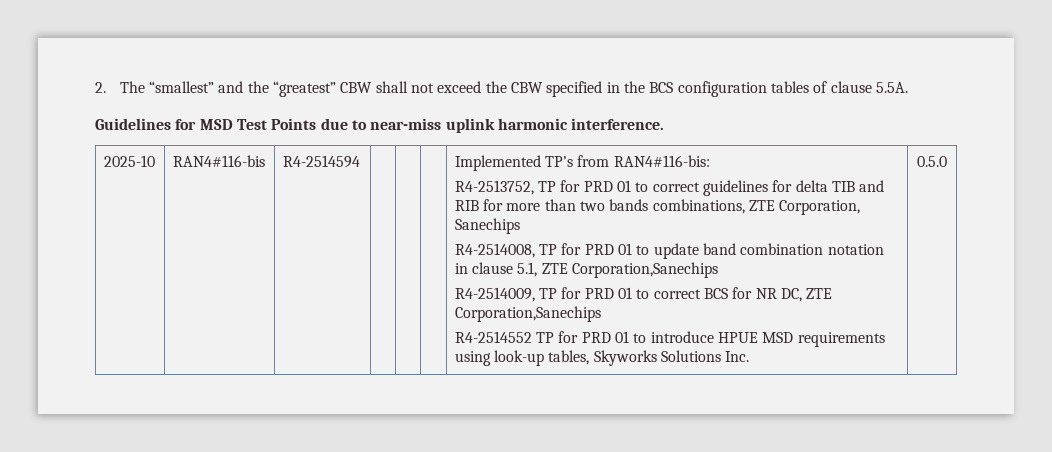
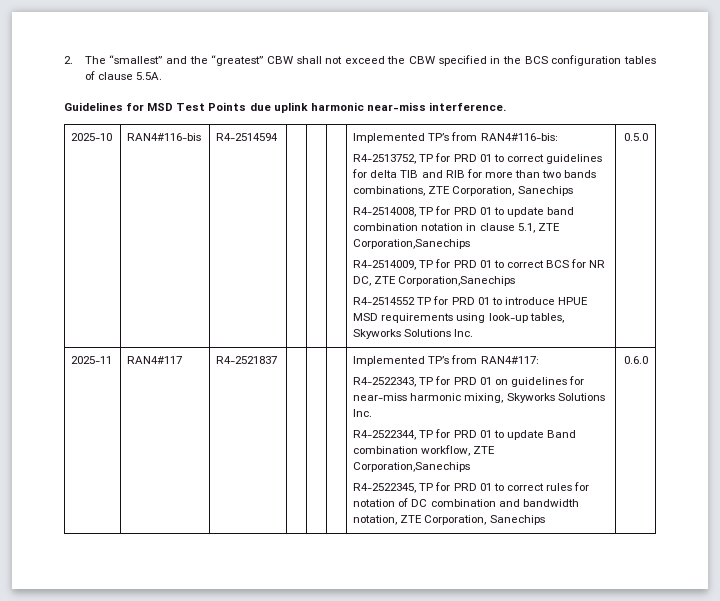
- Guidelines for MSD Test Points due to near-miss uplink harmonic interference.
+ Guidelines for MSD Test Points due uplink harmonic near-miss interference.
+ 2025-11 | RAN4#117 | R4-2521837 | | | | Implemented TP’s from RAN4#117:
+ R4-2522343, TP for PRD 01 on guidelines for near-miss harmonic mixing, Skyworks Solutions Inc.
+ R4-2522344, TP for PRD 01 to update Band combination workflow, ZTE Corporation,Sanechips
+ R4-2522345, TP for PRD 01 to correct rules for notation of DC combination and bandwidth notation, ZTE Corporation, Sanechips | 0.6.0

